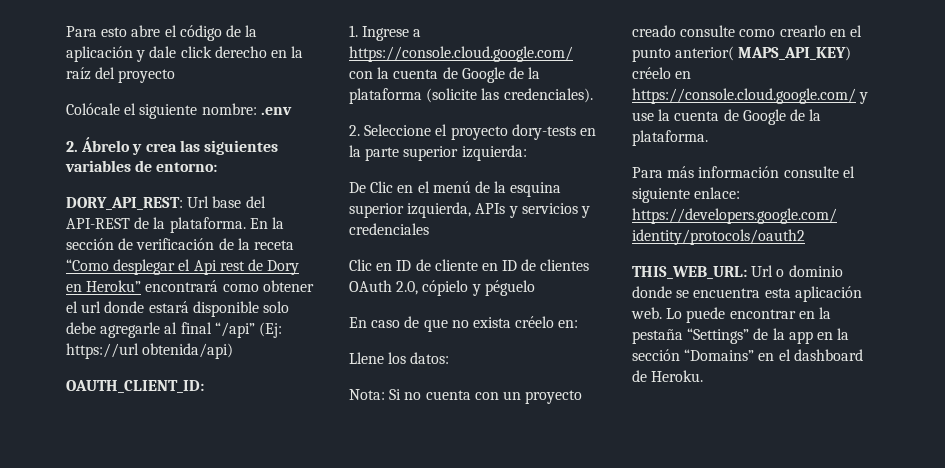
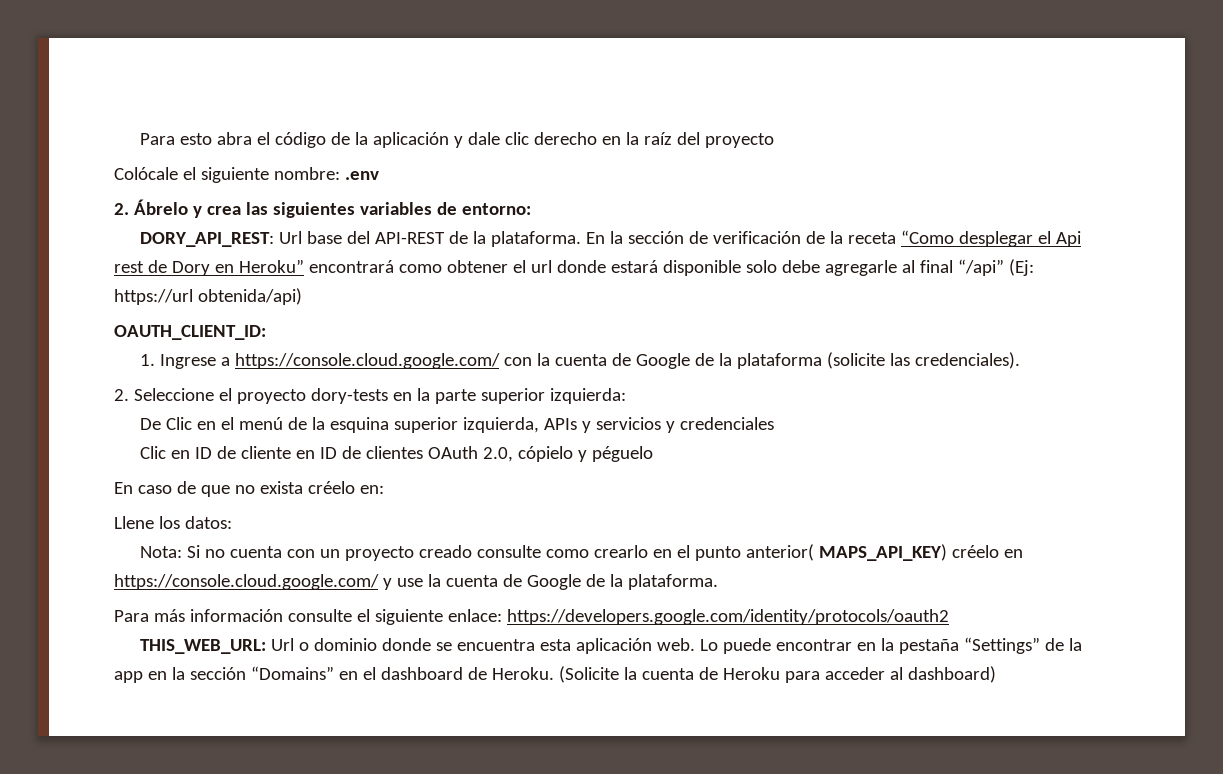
- Para esto abre el código de la aplicación y dale click derecho en la raíz del proyecto
+ Para esto abra el código de la aplicación y dale clic derecho en la raíz del proyecto
+ (Solicite la cuenta de Heroku para acceder al dashboard)

